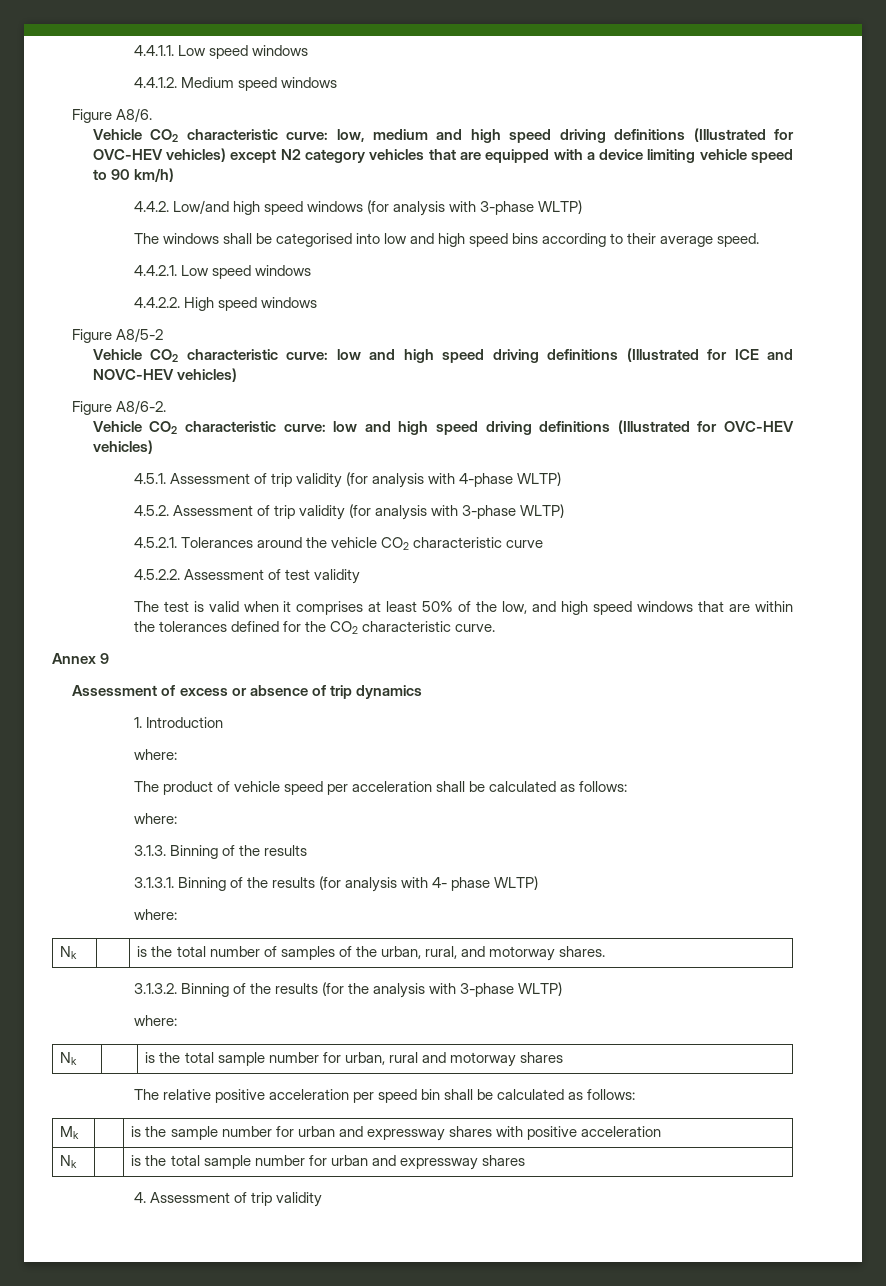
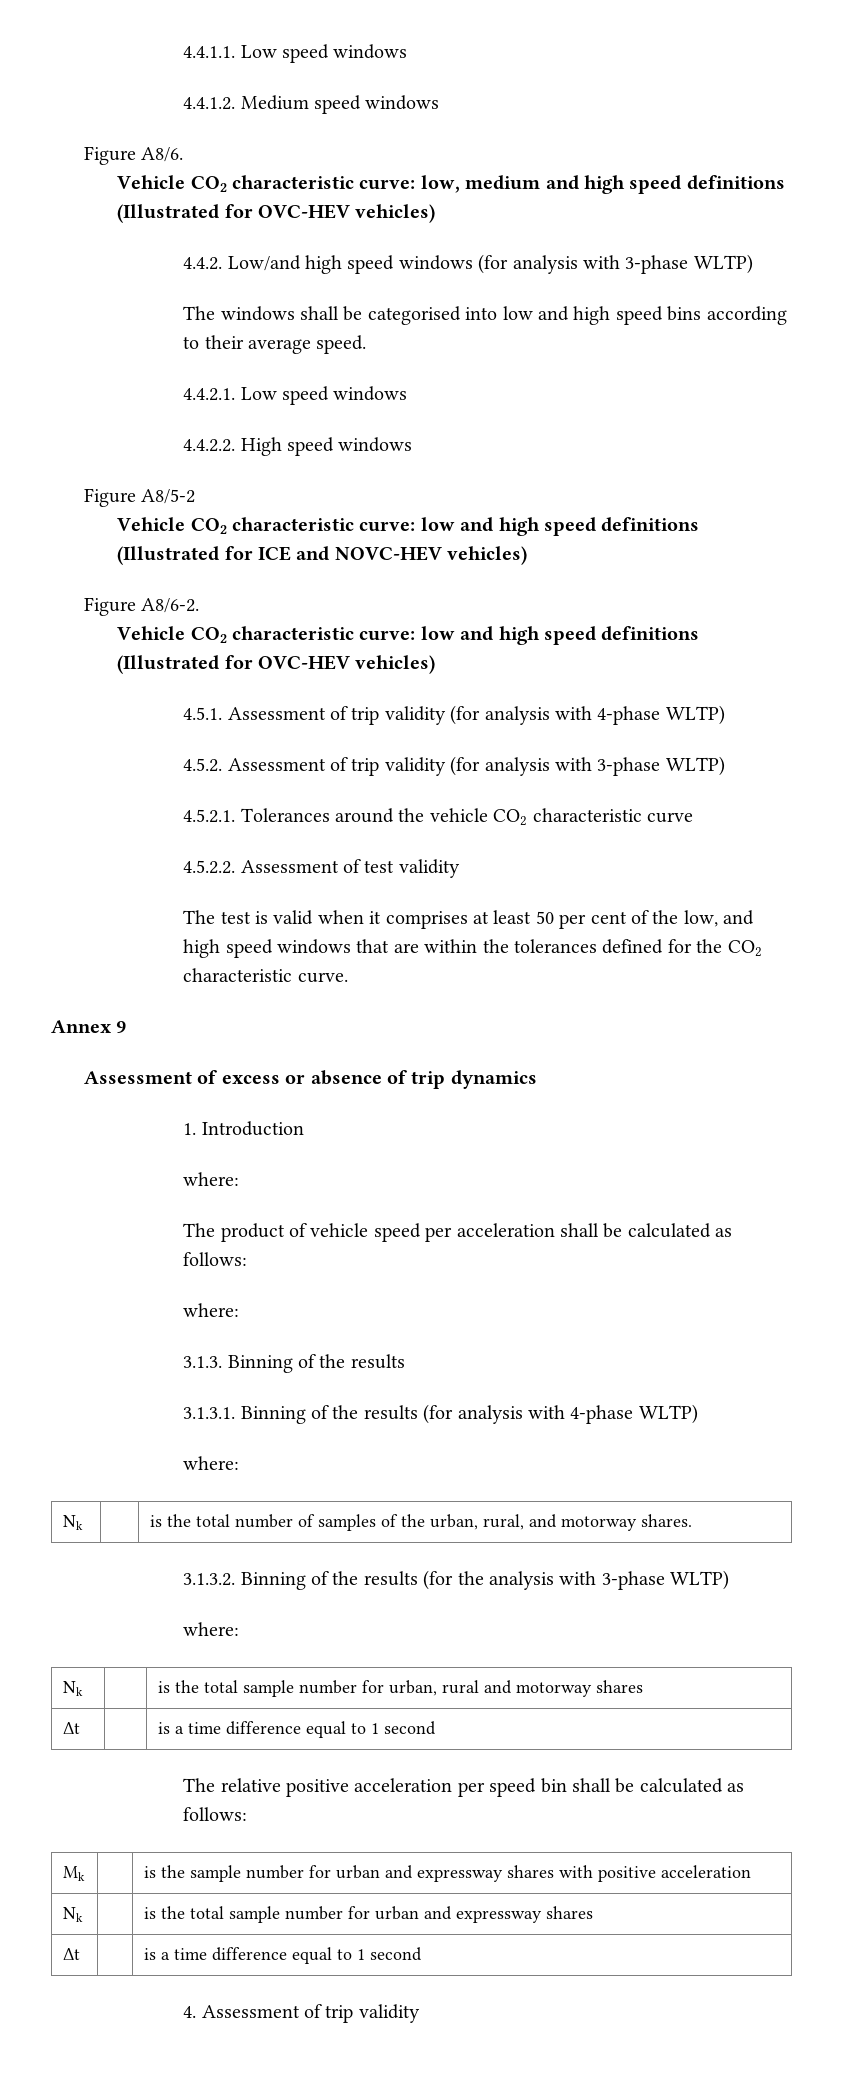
- Vehicle CO2 characteristic curve: low, medium and high speed driving definitions (Illustrated for OVC-HEV vehicles) except N2 category vehicles that are equipped with a device limiting vehicle speed to 90 km/h)
+ Vehicle CO2 characteristic curve: low, medium and high speed definitions (Illustrated for OVC-HEV vehicles)
- Vehicle CO2 characteristic curve: low and high speed driving definitions (Illustrated for ICE and NOVC-HEV vehicles)
+ Vehicle CO2 characteristic curve: low and high speed definitions (Illustrated for ICE and NOVC-HEV vehicles)
- Vehicle CO2 characteristic curve: low and high speed driving definitions (Illustrated for OVC-HEV vehicles)
+ Vehicle CO2 characteristic curve: low and high speed definitions (Illustrated for OVC-HEV vehicles)
- The test is valid when it comprises at least 50% of the low, and high speed windows that are within the tolerances defined for the CO2 characteristic curve.
+ The test is valid when it comprises at least 50 per cent of the low, and high speed windows that are within the tolerances defined for the CO2 characteristic curve.
- 3.1.3.1. Binning of the results (for analysis with 4- phase WLTP)
+ 3.1.3.1. Binning of the results (for analysis with 4-phase WLTP)
  Nk | | is the total sample number for urban, rural and motorway shares
+ Δt | | is a time difference equal to 1 second
  Nk | | is the total sample number for urban and expressway shares
+ Δt | | is a time difference equal to 1 second

